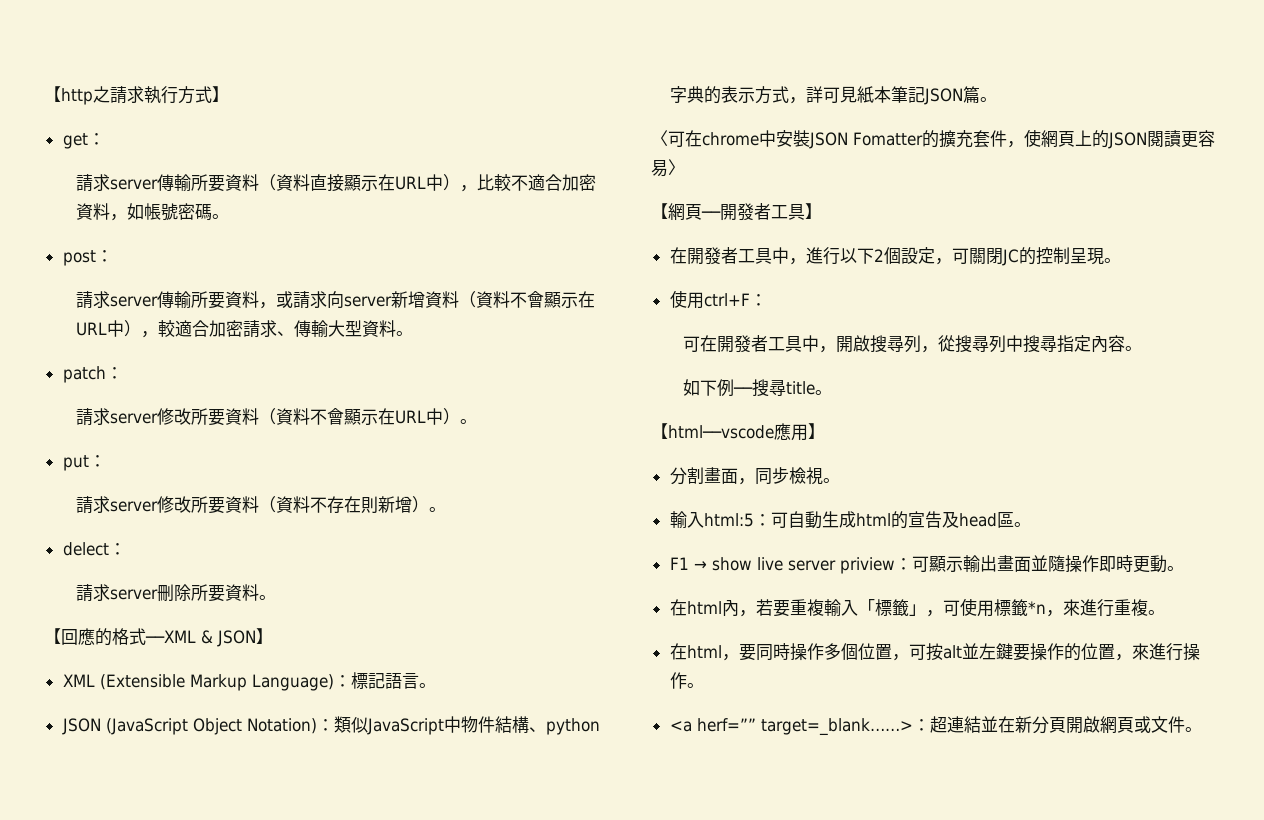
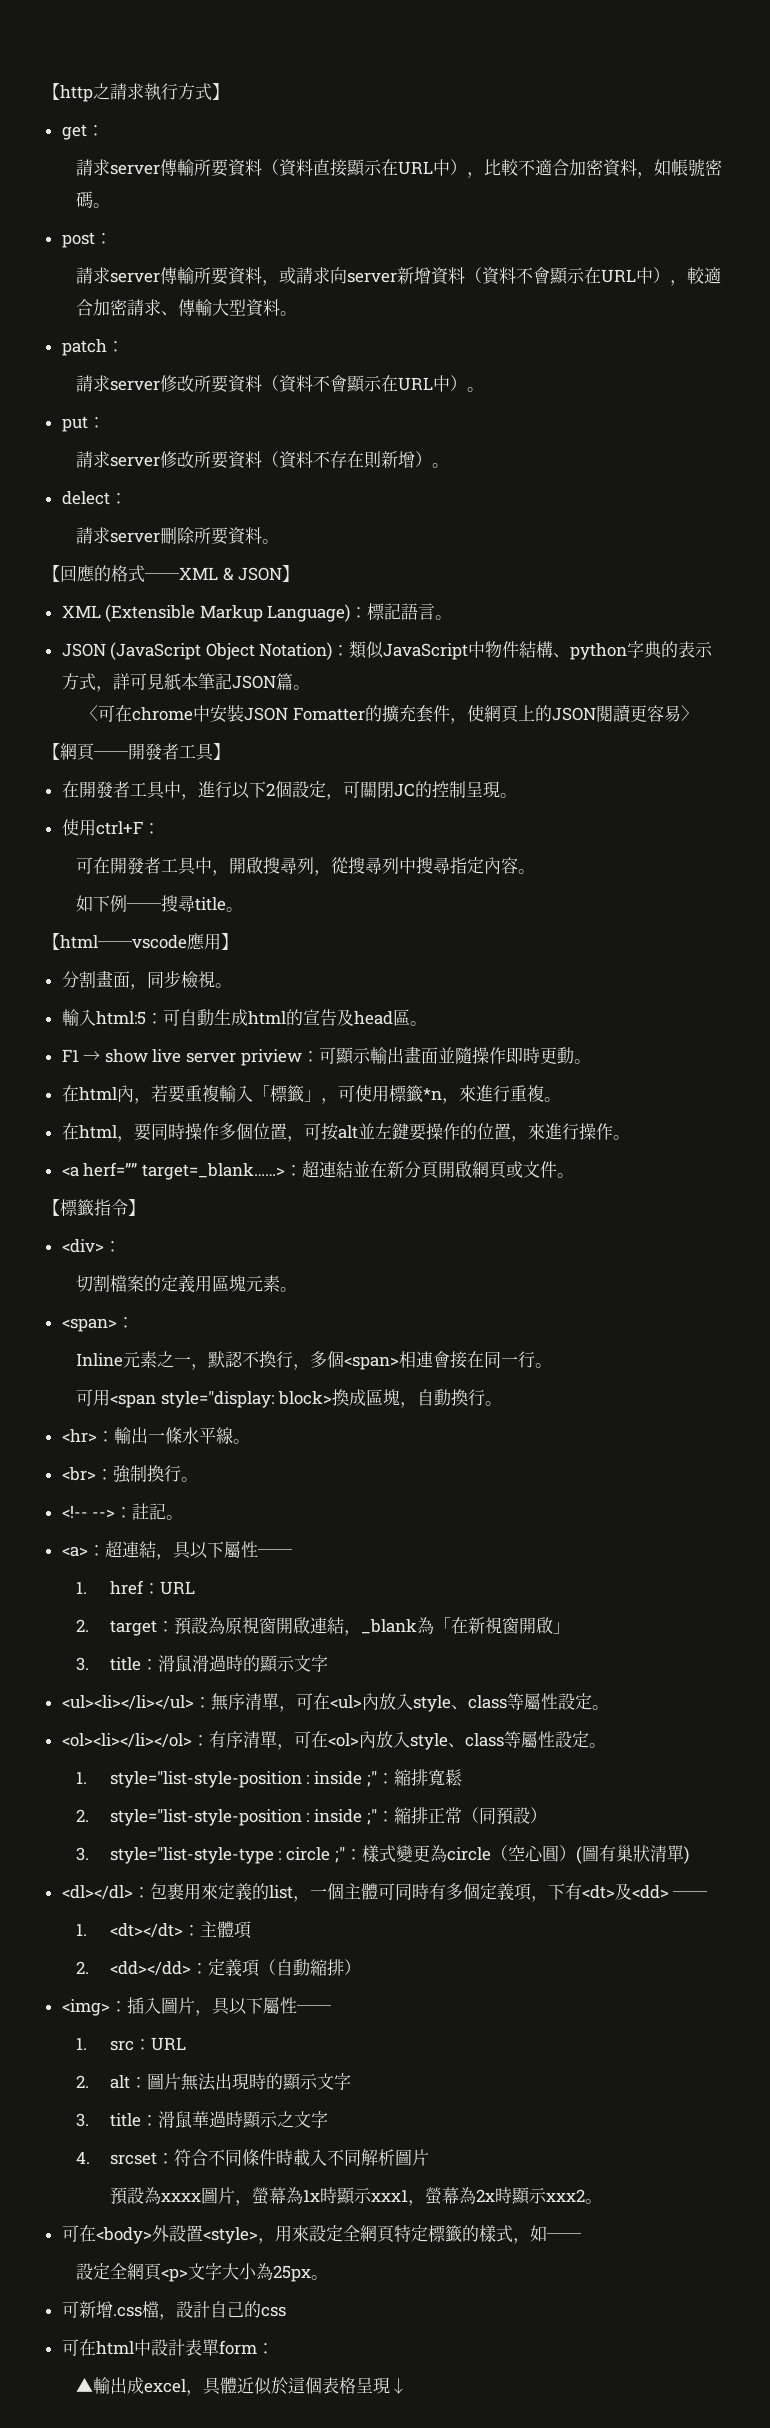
+ 【標籤指令】
+ <div>：
+ 切割檔案的定義用區塊元素。
+ <span>：
+ Inline元素之一，默認不換行，多個<span>相連會接在同一行。
+ 可用<span style="display: block>換成區塊，自動換行。
+ <hr>：輸出一條水平線。
+ <br>：強制換行。
+ <!-- -->：註記。
+ <a>：超連結，具以下屬性──
+ 1. href：URL
+ 2. target：預設為原視窗開啟連結，_blank為「在新視窗開啟」
+ 3. title：滑鼠滑過時的顯示文字
+ <ul><li></li></ul>：無序清單，可在<ul>內放入style、class等屬性設定。
+ <ol><li></li></ol>：有序清單，可在<ol>內放入style、class等屬性設定。
+ 1. style="list-style-position : inside ;"：縮排寬鬆
+ 2. style="list-style-position : inside ;"：縮排正常（同預設）
+ 3. style="list-style-type : circle ;"：樣式變更為circle（空心圓）(圖有巢狀清單)
+ <dl></dl>：包裹用來定義的list，一個主體可同時有多個定義項，下有<dt>及<dd> ──
+ 1. <dt></dt>：主體項
+ 2. <dd></dd>：定義項（自動縮排）
+ <img>：插入圖片，具以下屬性──
+ 1. src：URL
+ 2. alt：圖片無法出現時的顯示文字
+ 3. title：滑鼠華過時顯示之文字
+ 4. srcset：符合不同條件時載入不同解析圖片
+ 預設為xxxx圖片，螢幕為1x時顯示xxx1，螢幕為2x時顯示xxx2。
+ 可在<body>外設置<style>，用來設定全網頁特定標籤的樣式，如──
+ 設定全網頁<p>文字大小為25px。
+ 可新增.css檔，設計自己的css
+ 可在html中設計表單form：
+ ▲輸出成excel，具體近似於這個表格呈現↓

